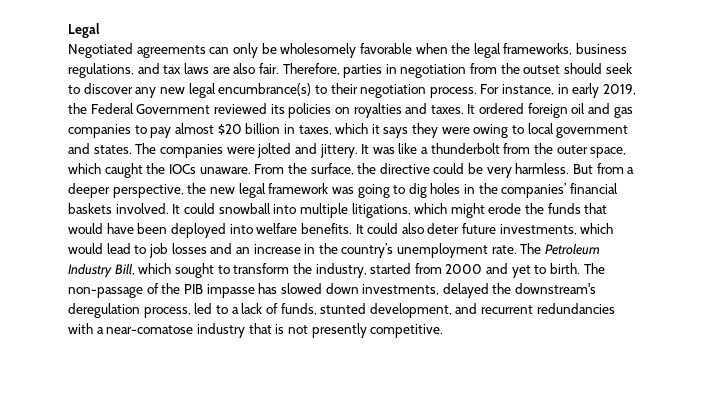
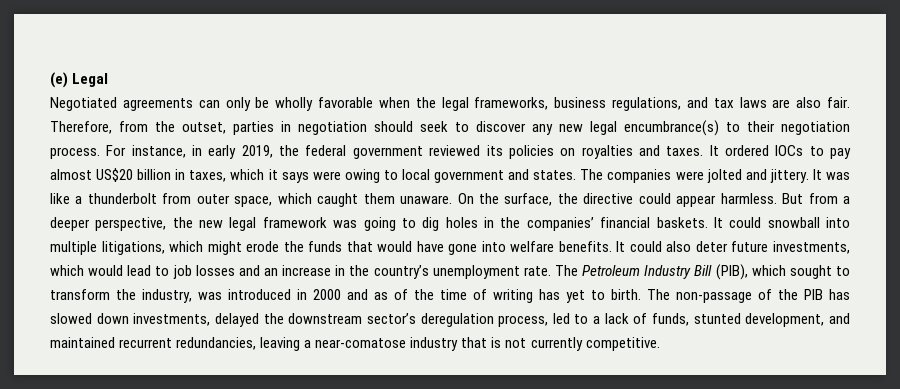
- Legal
+ (e) Legal
- Negotiated agreements can only be wholesomely favorable when the legal frameworks, business regulations, and tax laws are also fair.
+ Negotiated agreements can only be wholly favorable when the legal frameworks, business regulations, and tax laws are also fair.
- Therefore, parties in negotiation from the outset should seek to discover any new legal encumbrance(s) to their negotiation process.
+ Therefore, from the outset, parties in negotiation should seek to discover any new legal encumbrance(s) to their negotiation process.
- For instance, in early 2019, the Federal Government reviewed its policies on royalties and taxes.
+ For instance, in early 2019, the federal government reviewed its policies on royalties and taxes.
- It ordered foreign oil and gas companies to pay almost $20 billion in taxes, which it says they were owing to local government and states.
+ It ordered IOCs to pay almost US$20 billion in taxes, which it says were owing to local government and states.
- It was like a thunderbolt from the outer space, which caught the IOCs unaware. From the surface, the directive could be very harmless.
+ It was like a thunderbolt from outer space, which caught them unaware. On the surface, the directive could appear harmless.
- But from a deeper perspective, the new legal framework was going to dig holes in the companies’ financial baskets involved.
+ But from a deeper perspective, the new legal framework was going to dig holes in the companies’ financial baskets.
- It could snowball into multiple litigations, which might erode the funds that would have been deployed into welfare benefits.
+ It could snowball into multiple litigations, which might erode the funds that would have gone into welfare benefits.
- The Petroleum Industry Bill, which sought to transform the industry, started from 2000 and yet to birth.
+ The Petroleum Industry Bill (PIB), which sought to transform the industry, was introduced in 2000 and as of the time of writing has yet to birth.
- The non-passage of the PIB impasse has slowed down investments, delayed the downstream's deregulation process, led to a lack of funds, stunted development, and recurrent redundancies with a near-comatose industry that is not presently competitive.
+ The non-passage of the PIB has slowed down investments, delayed the downstream sector’s deregulation process, led to a lack of funds, stunted development, and maintained recurrent redundancies, leaving a near-comatose industry that is not currently competitive.

